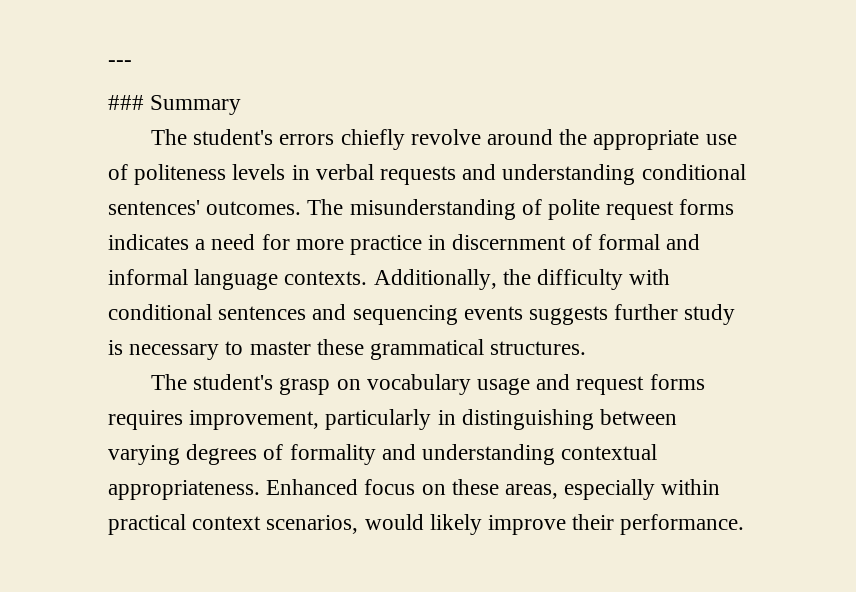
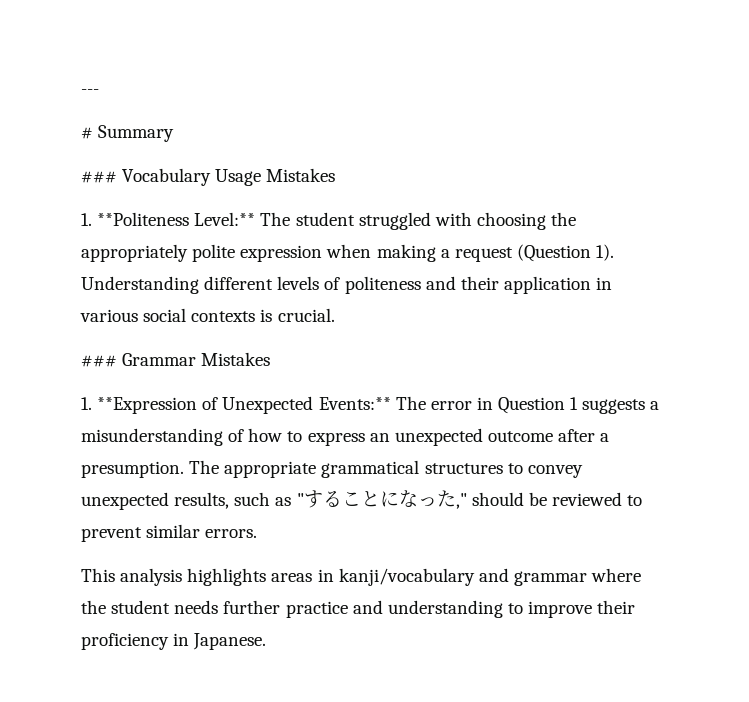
- ### Summary
+ # Summary
- The student's errors chiefly revolve around the appropriate use of politeness levels in verbal requests and understanding conditional sentences' outcomes. The misunderstanding of polite request forms indicates a need for more practice in discernment of formal and informal language contexts. Additionally, the difficulty with conditional sentences and sequencing events suggests further study is necessary to master these grammatical structures.
- The student's grasp on vocabulary usage and request forms requires improvement, particularly in distinguishing between varying degrees of formality and understanding contextual appropriateness. Enhanced focus on these areas, especially within practical context scenarios, would likely improve their performance.
+ ### Vocabulary Usage Mistakes
+ 1. **Politeness Level:** The student struggled with choosing the appropriately polite expression when making a request (Question 1). Understanding different levels of politeness and their application in various social contexts is crucial.
+ ### Grammar Mistakes
+ 1. **Expression of Unexpected Events:** The error in Question 1 suggests a misunderstanding of how to express an unexpected outcome after a presumption. The appropriate grammatical structures to convey unexpected results, such as "することになった," should be reviewed to prevent similar errors.
+ This analysis highlights areas in kanji/vocabulary and grammar where the student needs further practice and understanding to improve their proficiency in Japanese.

